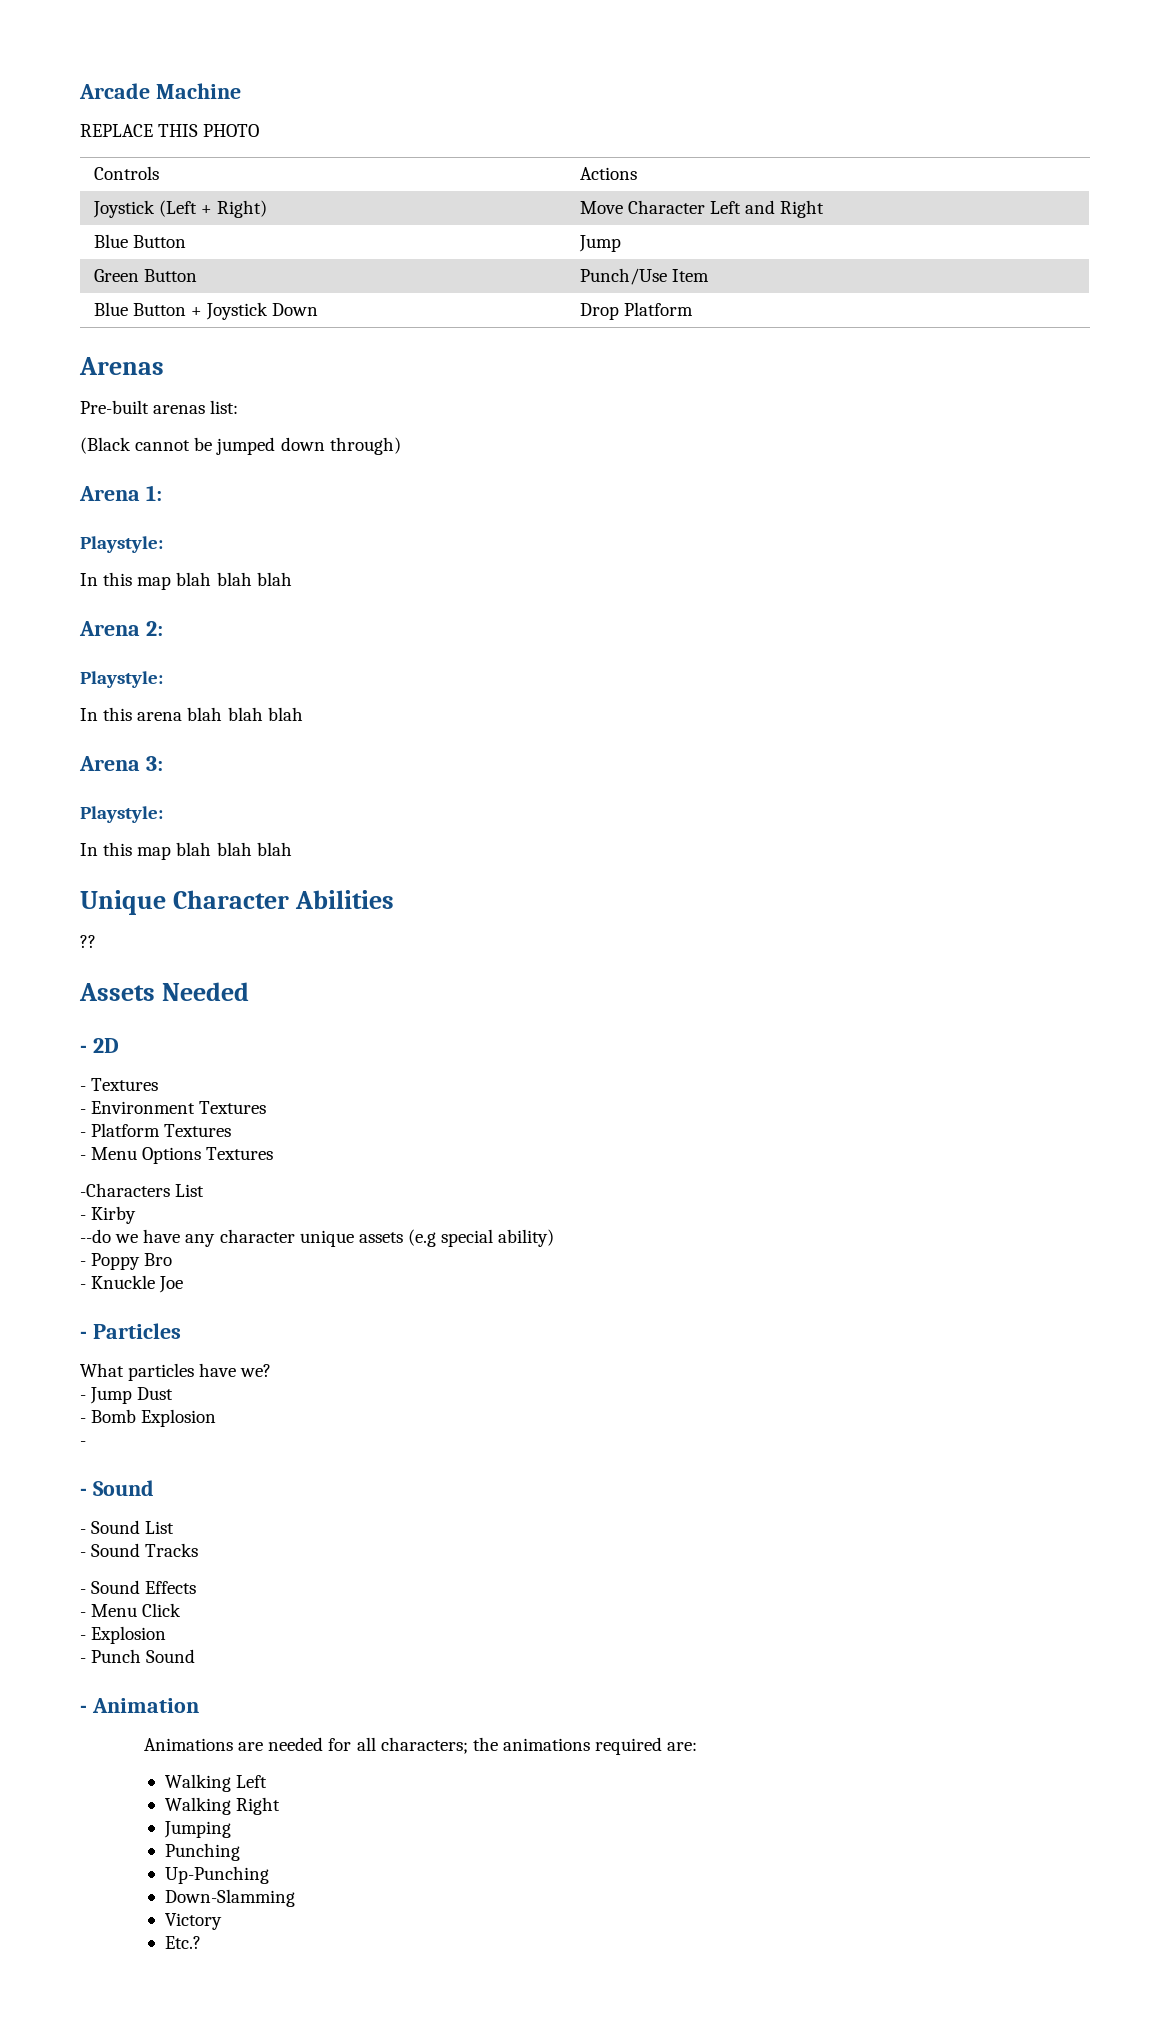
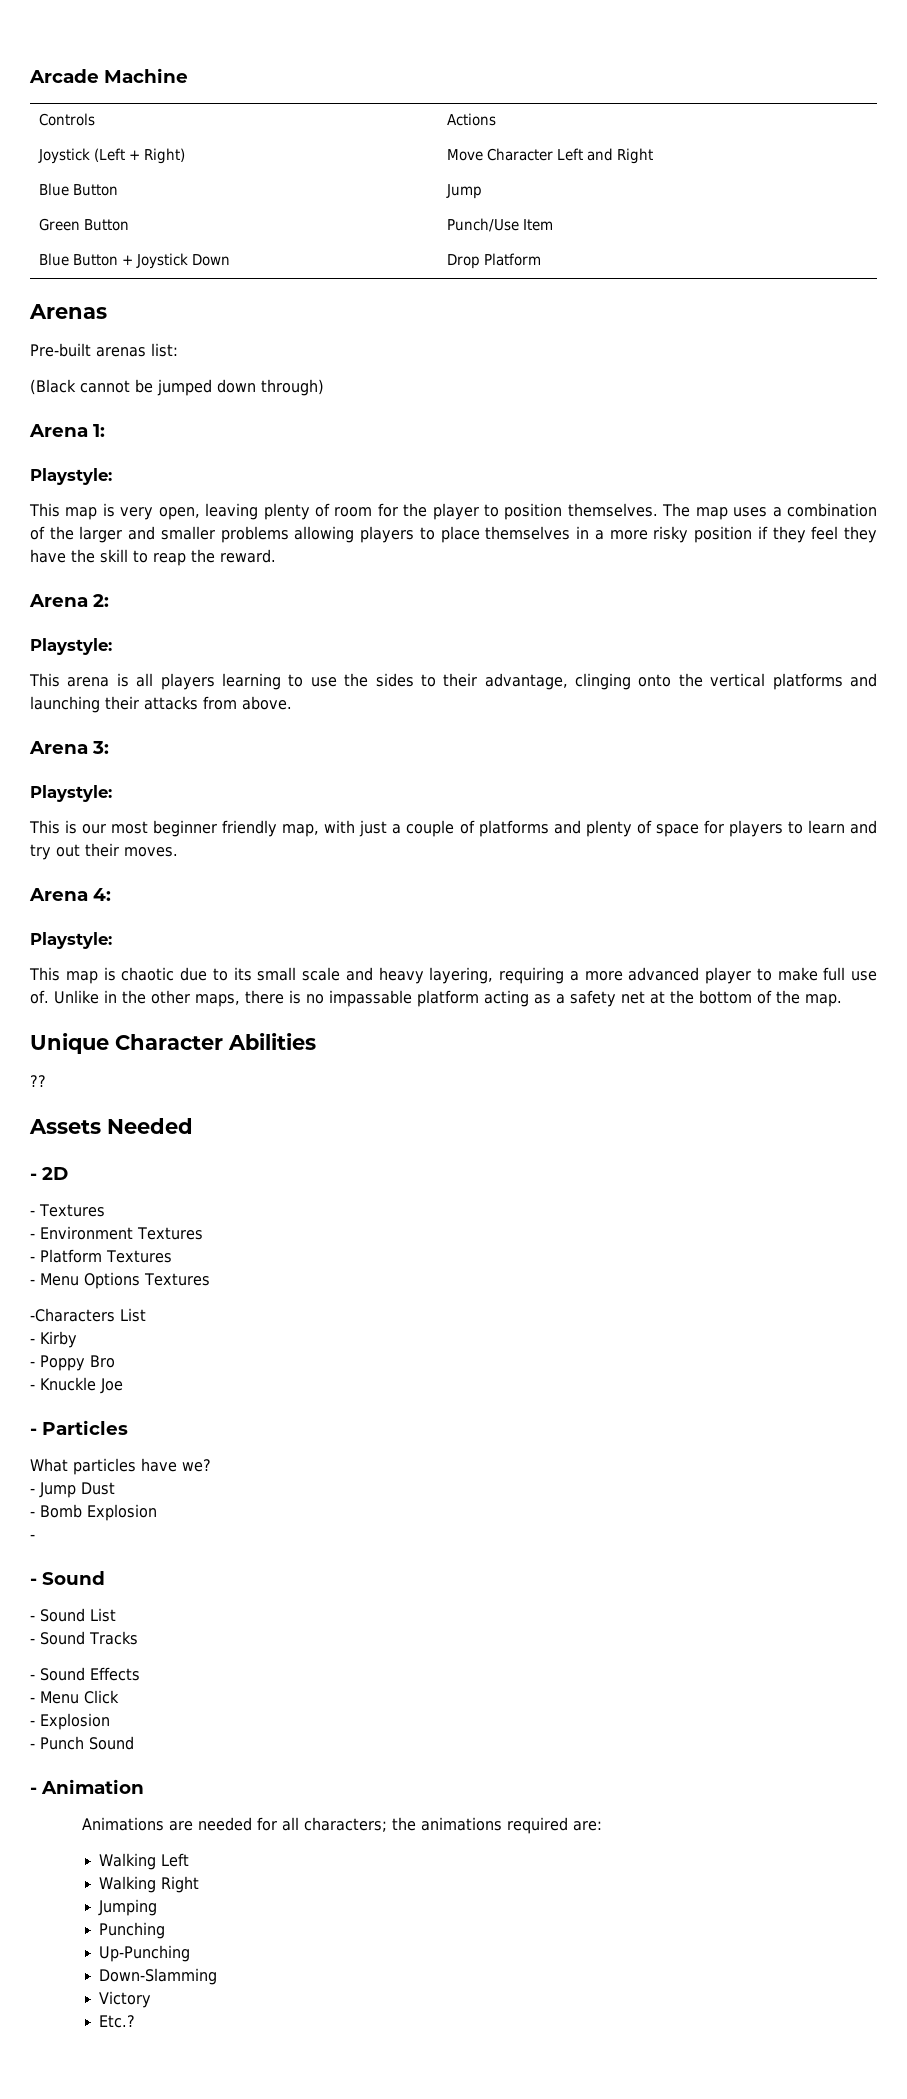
- REPLACE THIS PHOTO
  Arena 1:
  Playstyle:
- In this map blah blah blah
+ This map is very open, leaving plenty of room for the player to position themselves. The map uses a combination of the larger and smaller problems allowing players to place themselves in a more risky position if they feel they have the skill to reap the reward.
  Arena 2:
  Playstyle:
- In this arena blah blah blah
+ This arena is all players learning to use the sides to their advantage, clinging onto the vertical platforms and launching their attacks from above.
  Arena 3:
  Playstyle:
- In this map blah blah blah
+ This is our most beginner friendly map, with just a couple of platforms and plenty of space for players to learn and try out their moves.
+ Arena 4:
+ Playstyle:
+ This map is chaotic due to its small scale and heavy layering, requiring a more advanced player to make full use of. Unlike in the other maps, there is no impassable platform acting as a safety net at the bottom of the map.
- --do we have any character unique assets (e.g special ability)

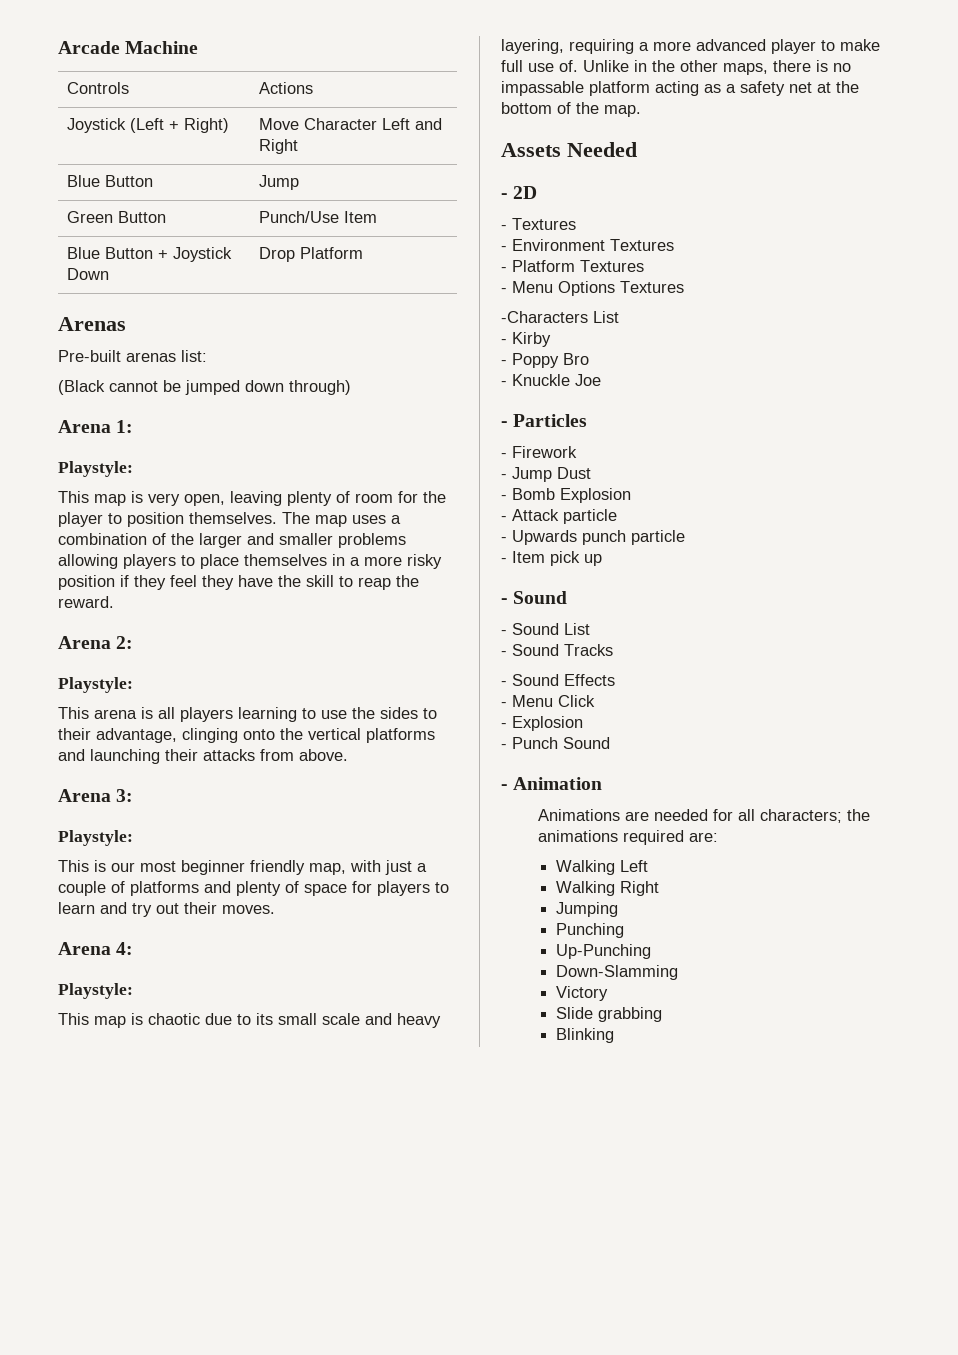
- Unique Character Abilities
- ??
- What particles have we?
+ - Firework
  - Bomb Explosion
- -
+ - Attack particle
+ - Upwards punch particle
+ - Item pick up
- Etc.?
+ Slide grabbing
+ Blinking

